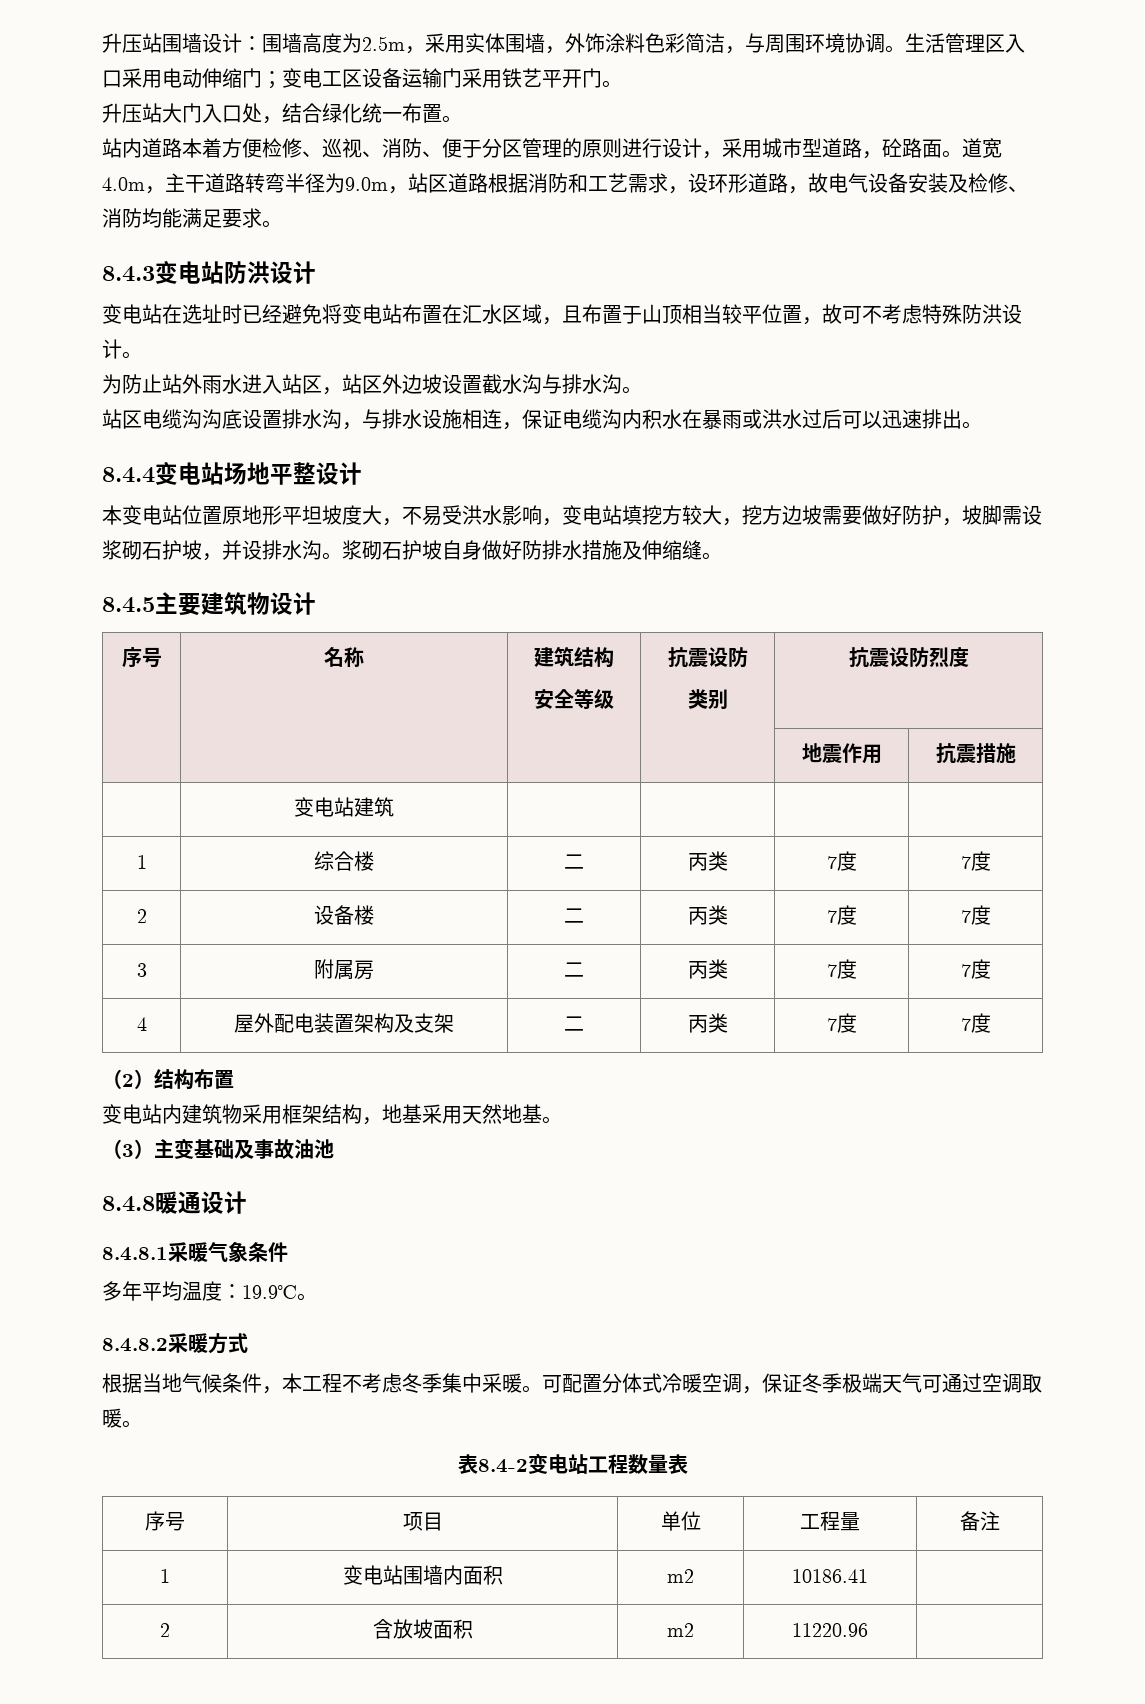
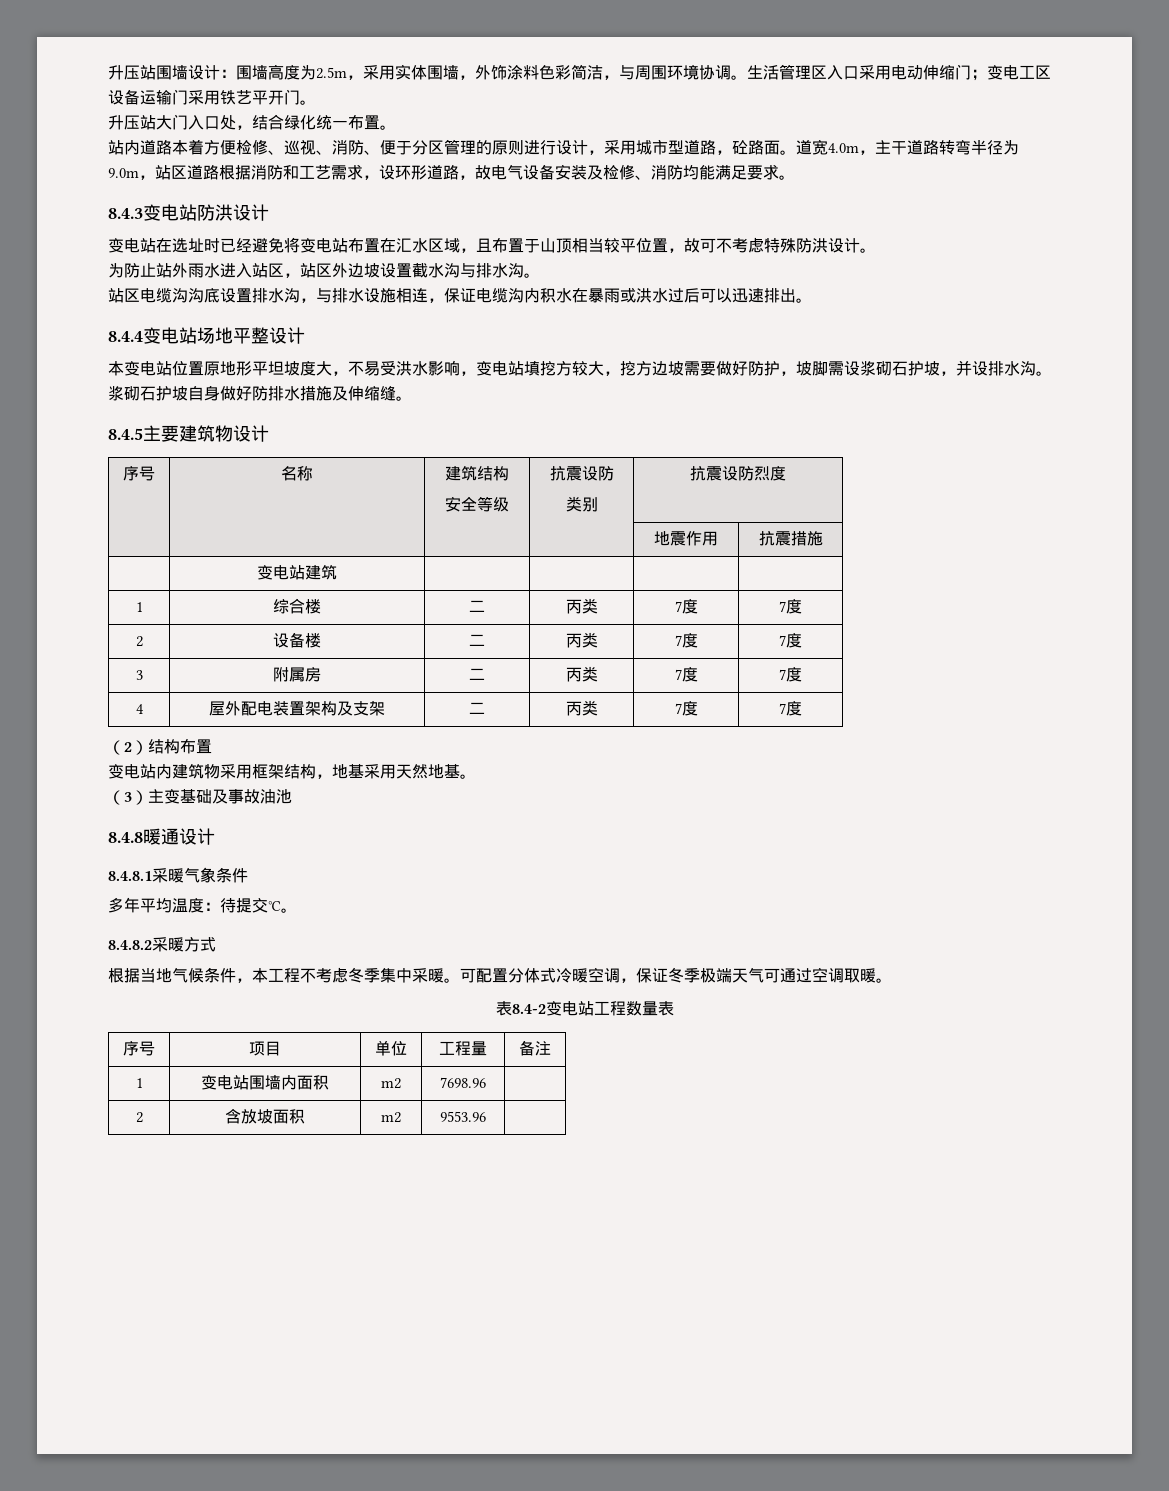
- 多年平均温度：19.9℃。
+ 多年平均温度：待提交℃。
- 1 | 变电站围墙内面积 | m2 | 10186.41 |
+ 1 | 变电站围墙内面积 | m2 | 7698.96 |
- 2 | 含放坡面积 | m2 | 11220.96 |
+ 2 | 含放坡面积 | m2 | 9553.96 |

